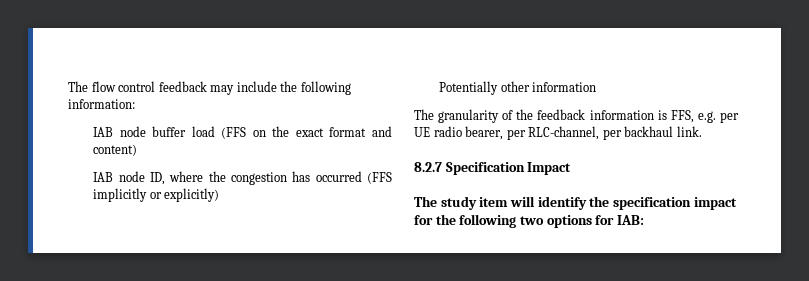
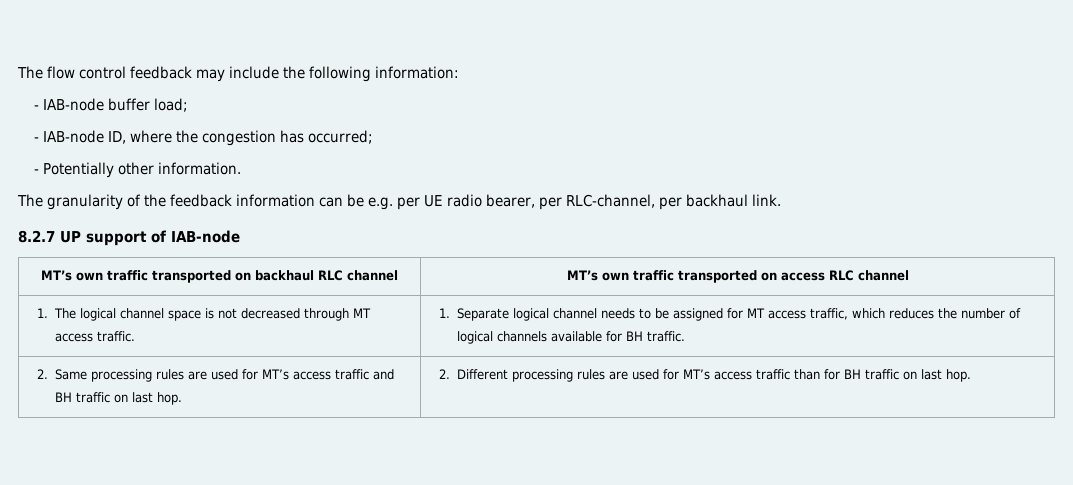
- IAB node buffer load (FFS on the exact format and content)
- IAB node ID, where the congestion has occurred (FFS implicitly or explicitly)
- Potentially other information
+ - IAB-node buffer load;
+ - IAB-node ID, where the congestion has occurred;
+ - Potentially other information.
- The granularity of the feedback information is FFS, e.g. per UE radio bearer, per RLC-channel, per backhaul link.
+ The granularity of the feedback information can be e.g. per UE radio bearer, per RLC-channel, per backhaul link.
- 8.2.7 Specification Impact
- The study item will identify the specification impact for the following two options for IAB:
+ 8.2.7 UP support of IAB-node
+ MT’s own traffic transported on backhaul RLC channel | MT’s own traffic transported on access RLC channel
+ 1. The logical channel space is not decreased through MT access traffic. | 1. Separate logical channel needs to be assigned for MT access traffic, which reduces the number of logical channels available for BH traffic.
+ 2. Same processing rules are used for MT’s access traffic and BH traffic on last hop. | 2. Different processing rules are used for MT’s access traffic than for BH traffic on last hop.

